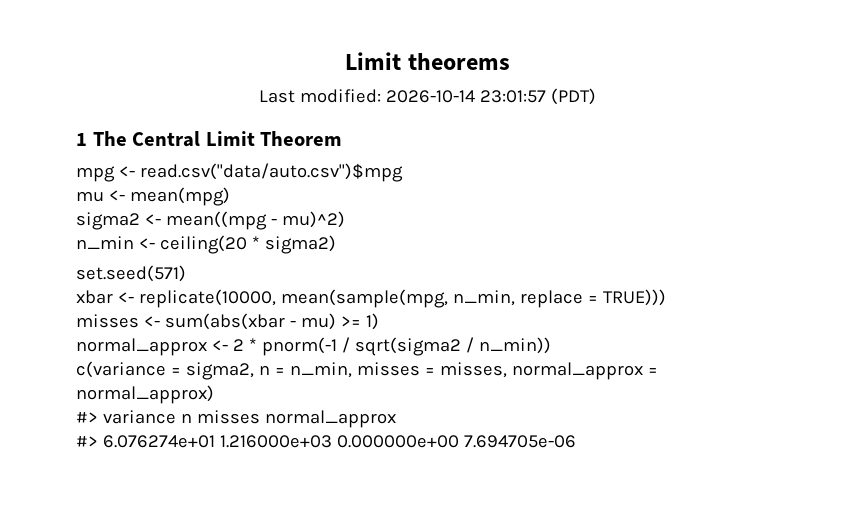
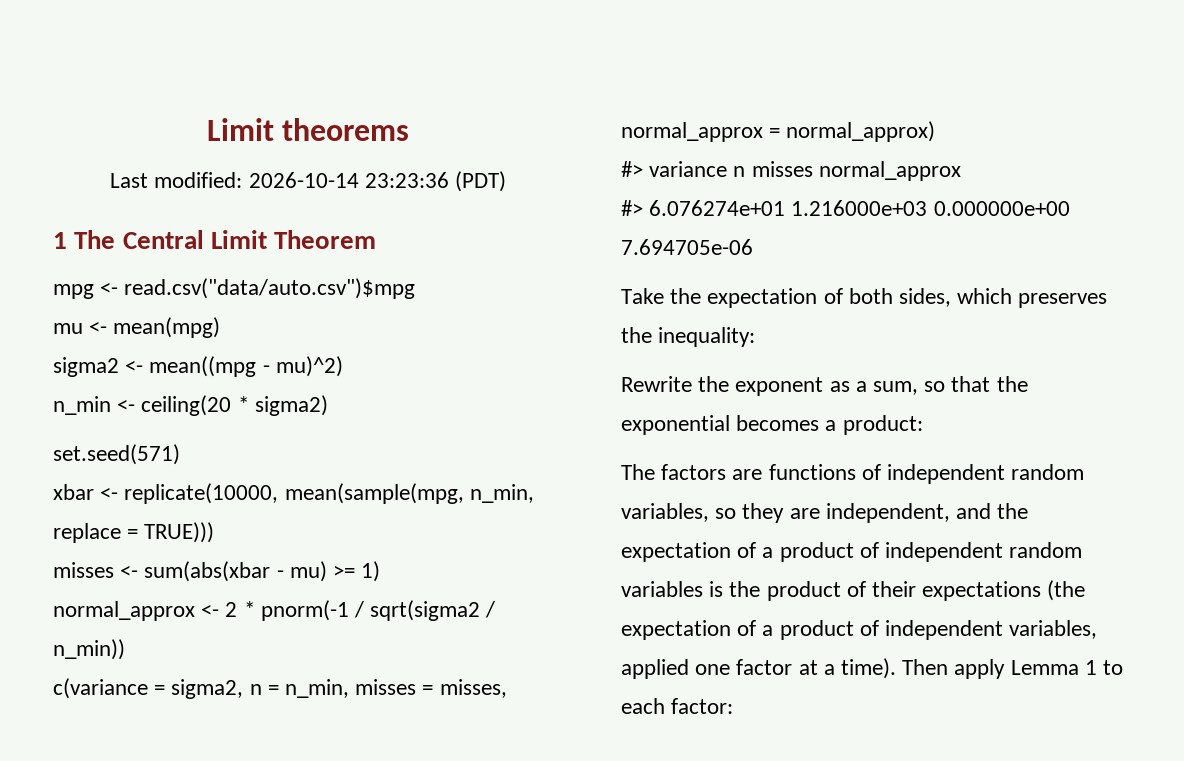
- Last modified: 2026-10-14 23:01:57 (PDT)
+ Last modified: 2026-10-14 23:23:36 (PDT)
+ Take the expectation of both sides, which preserves the inequality:
+ Rewrite the exponent as a sum, so that the exponential becomes a product:
+ The factors are functions of independent random variables, so they are independent, and the expectation of a product of independent random variables is the product of their expectations (the expectation of a product of independent variables, applied one factor at a time). Then apply Lemma 1 to each factor:

